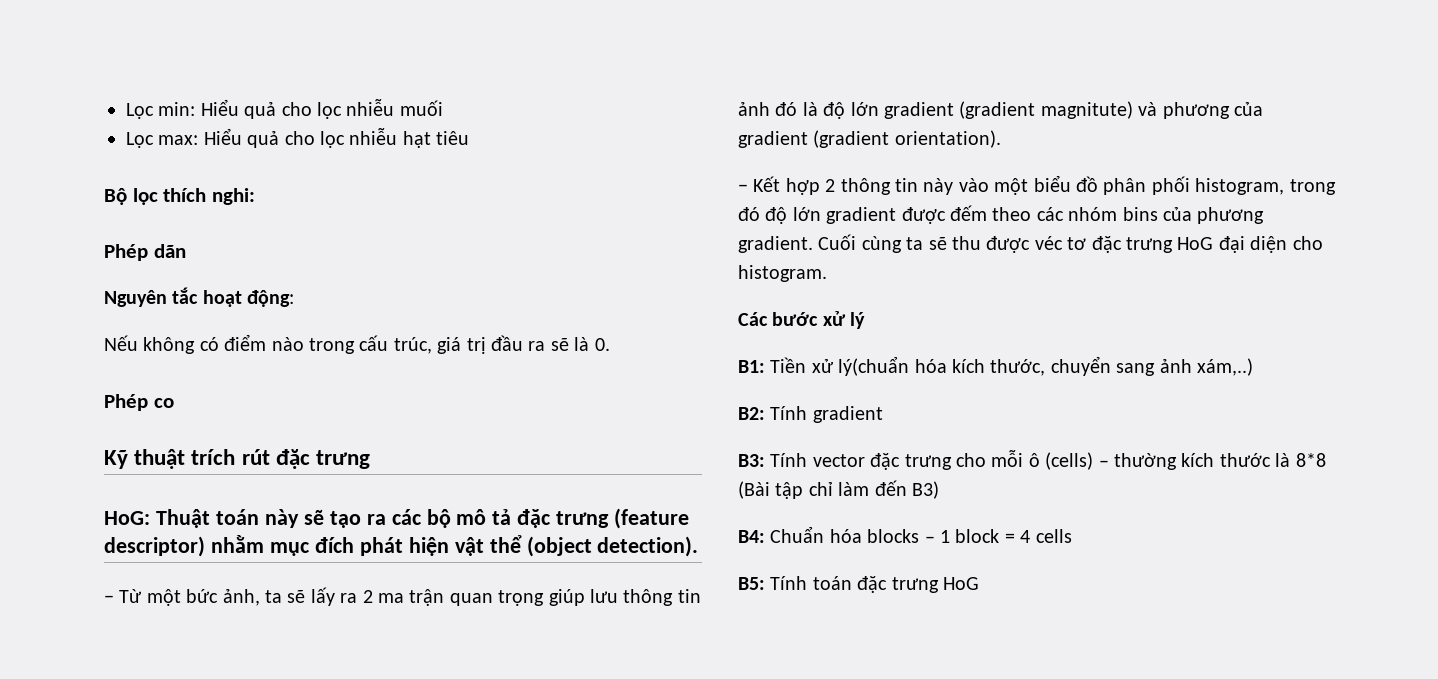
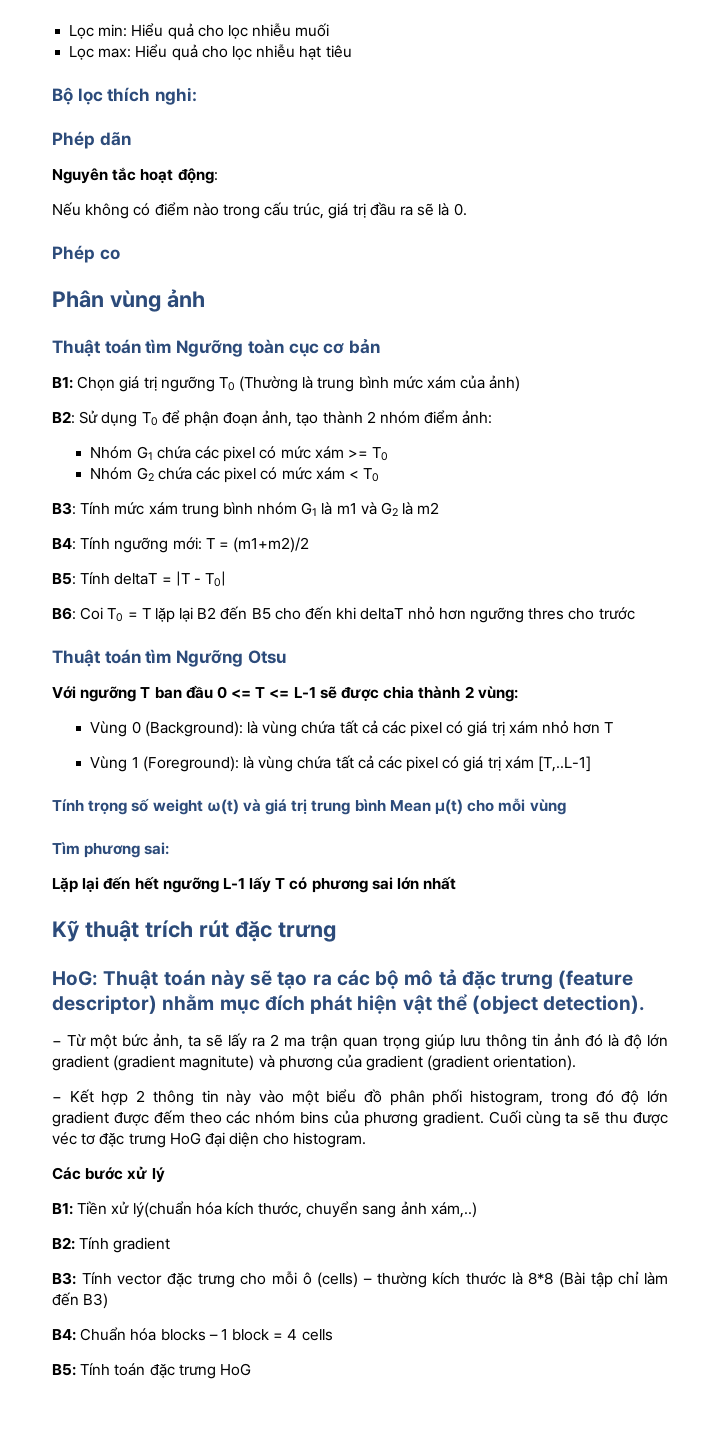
+ Phân vùng ảnh
+ Thuật toán tìm Ngưỡng toàn cục cơ bản
+ B1: Chọn giá trị ngưỡng T0 (Thường là trung bình mức xám của ảnh)
+ B2: Sử dụng T0 để phận đoạn ảnh, tạo thành 2 nhóm điểm ảnh:
+ Nhóm G1 chứa các pixel có mức xám >= T0
+ Nhóm G2 chứa các pixel có mức xám < T0
+ B3: Tính mức xám trung bình nhóm G1 là m1 và G2 là m2
+ B4: Tính ngưỡng mới: T = (m1+m2)/2
+ B5: Tính deltaT = |T - T0|
+ B6: Coi T0 = T lặp lại B2 đến B5 cho đến khi deltaT nhỏ hơn ngưỡng thres cho trước
+ Thuật toán tìm Ngưỡng Otsu
+ Với ngưỡng T ban đầu 0 <= T <= L-1 sẽ được chia thành 2 vùng:
+ Vùng 0 (Background): là vùng chứa tất cả các pixel có giá trị xám nhỏ hơn T
+ Vùng 1 (Foreground): là vùng chứa tất cả các pixel có giá trị xám [T,..L-1]
+ Tính trọng số weight ω(t) và giá trị trung bình Mean μ(t) cho mỗi vùng
+ Tìm phương sai:
+ Lặp lại đến hết ngưỡng L-1 lấy T có phương sai lớn nhất

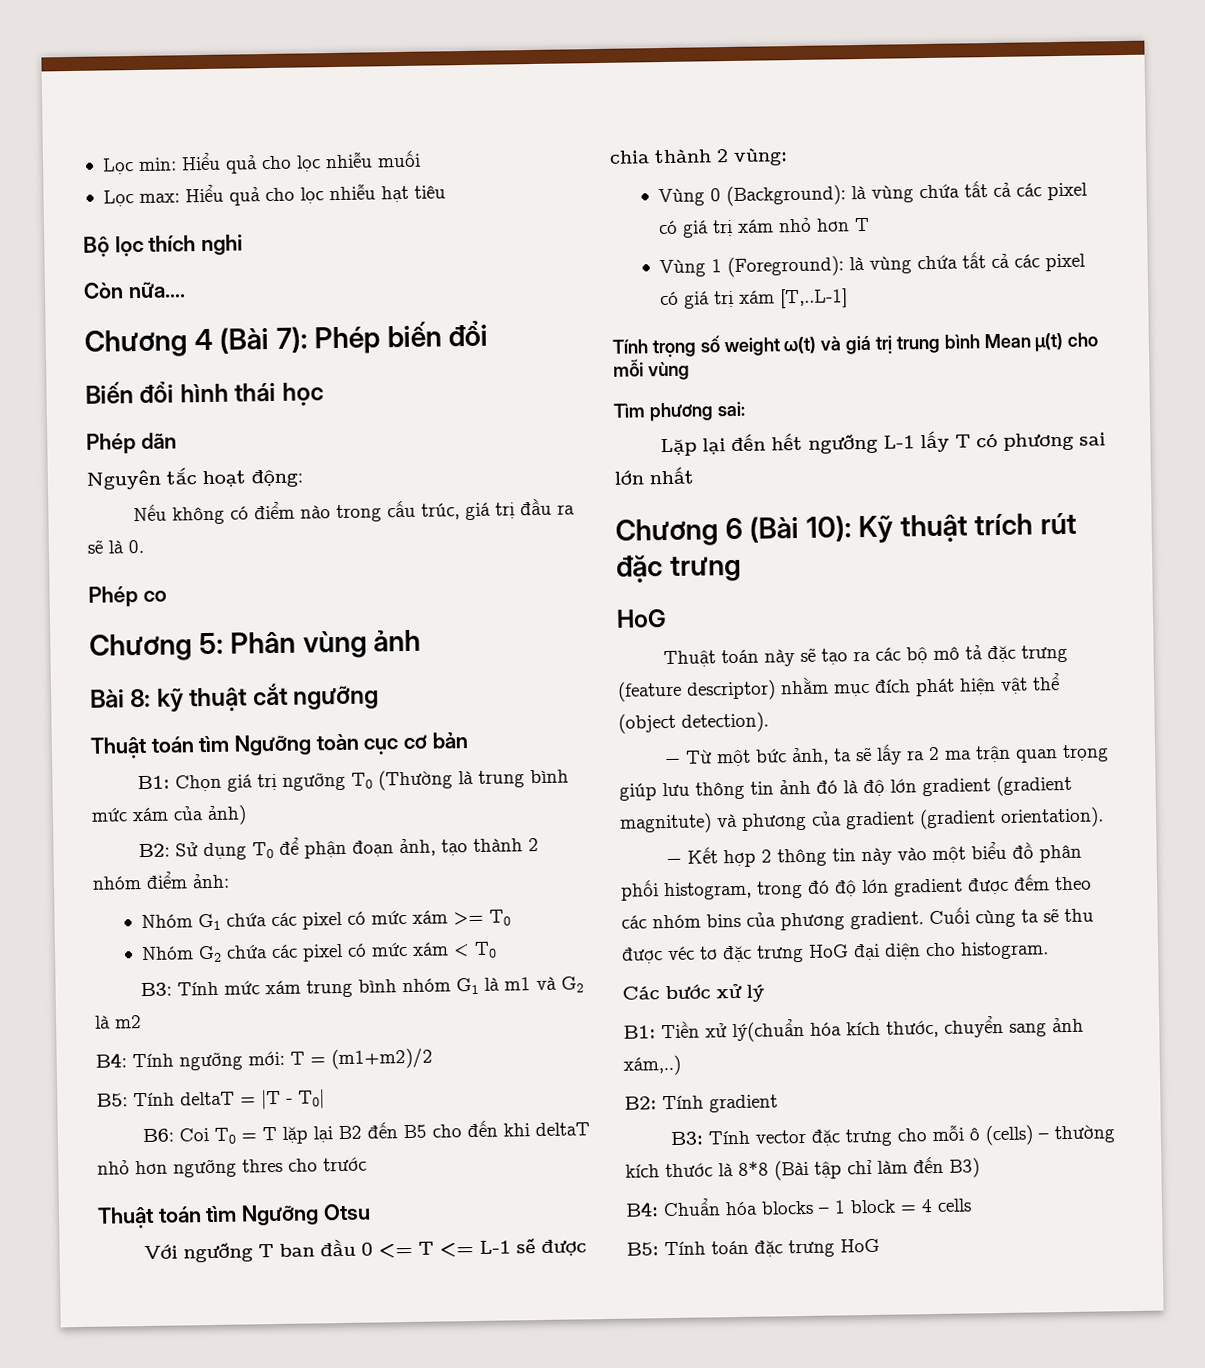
- Bộ lọc thích nghi:
+ Bộ lọc thích nghi
+ Còn nữa….
+ Chương 4 (Bài 7): Phép biến đổi
+ Biến đổi hình thái học
- Phân vùng ảnh
+ Chương 5: Phân vùng ảnh
+ Bài 8: kỹ thuật cắt ngưỡng
- Kỹ thuật trích rút đặc trưng
- HoG: Thuật toán này sẽ tạo ra các bộ mô tả đặc trưng (feature descriptor) nhằm mục đích phát hiện vật thể (object detection).
+ Chương 6 (Bài 10): Kỹ thuật trích rút đặc trưng
+ HoG
+ Thuật toán này sẽ tạo ra các bộ mô tả đặc trưng (feature descriptor) nhằm mục đích phát hiện vật thể (object detection).

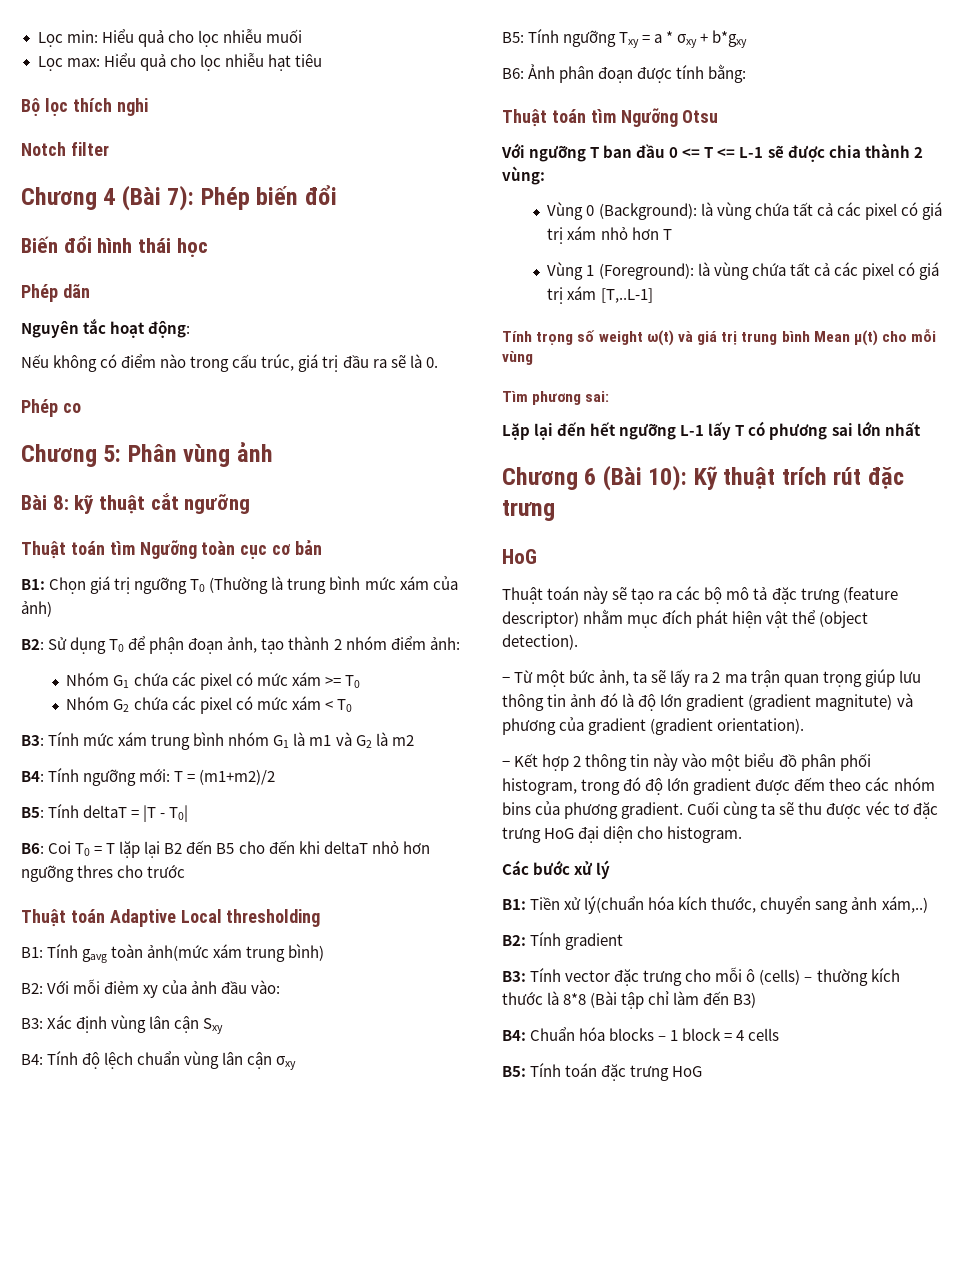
- Còn nữa….
+ Notch filter
+ Thuật toán Adaptive Local thresholding
+ B1: Tính gavg toàn ảnh(mức xám trung bình)
+ B2: Với mỗi điẻm xy của ảnh đầu vào:
+ B3: Xác định vùng lân cận Sxy
+ B4: Tính độ lệch chuẩn vùng lân cận σxy
+ B5: Tính ngưỡng Txy = a * σxy + b*gxy
+ B6: Ảnh phân đoạn được tính bằng:

